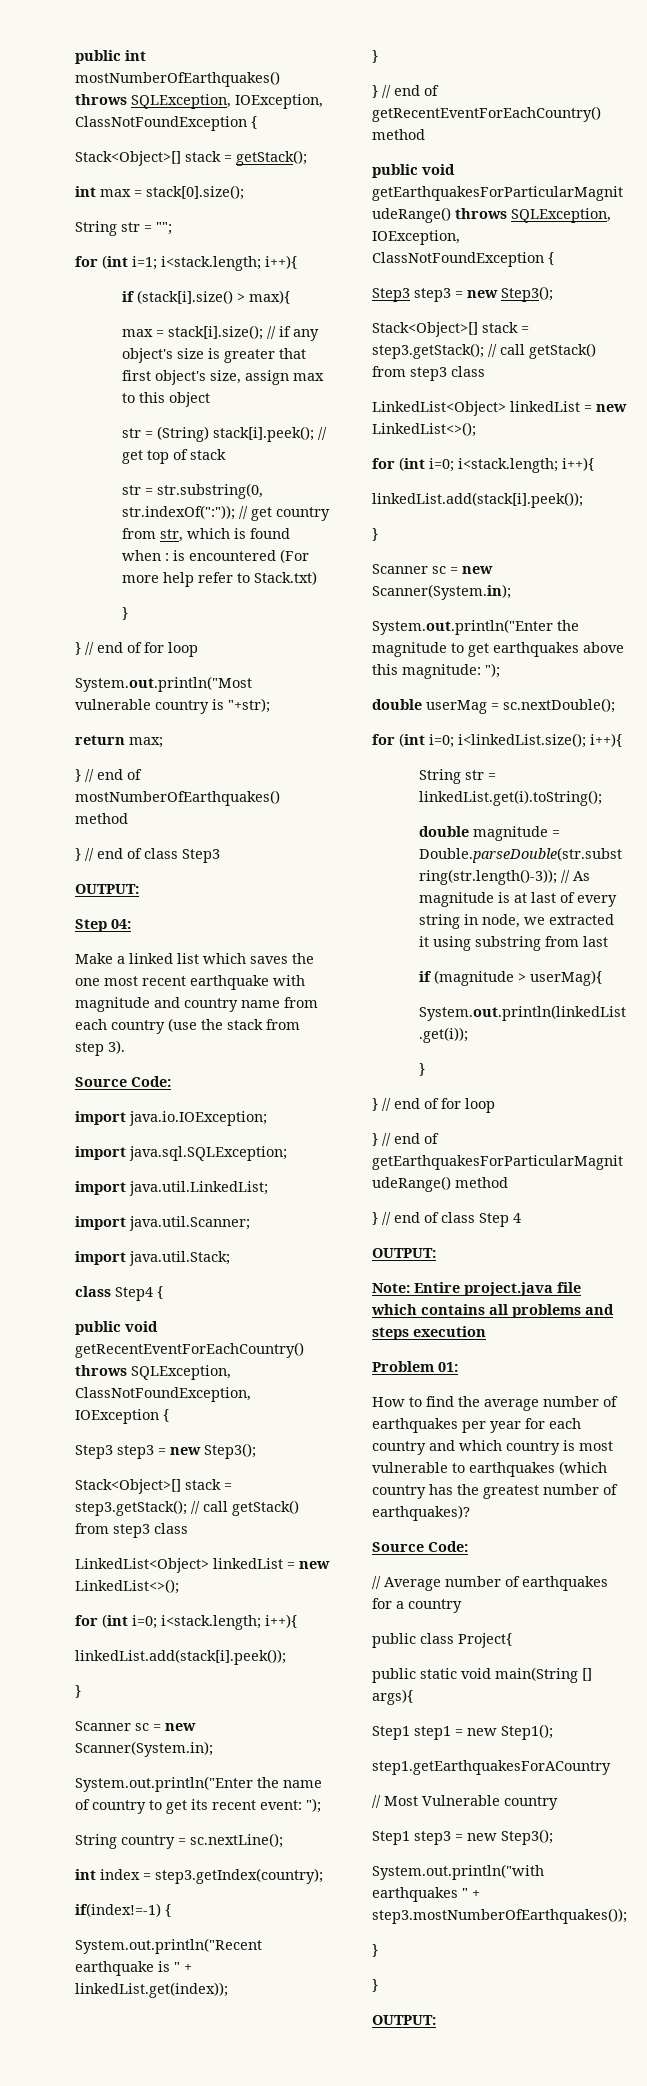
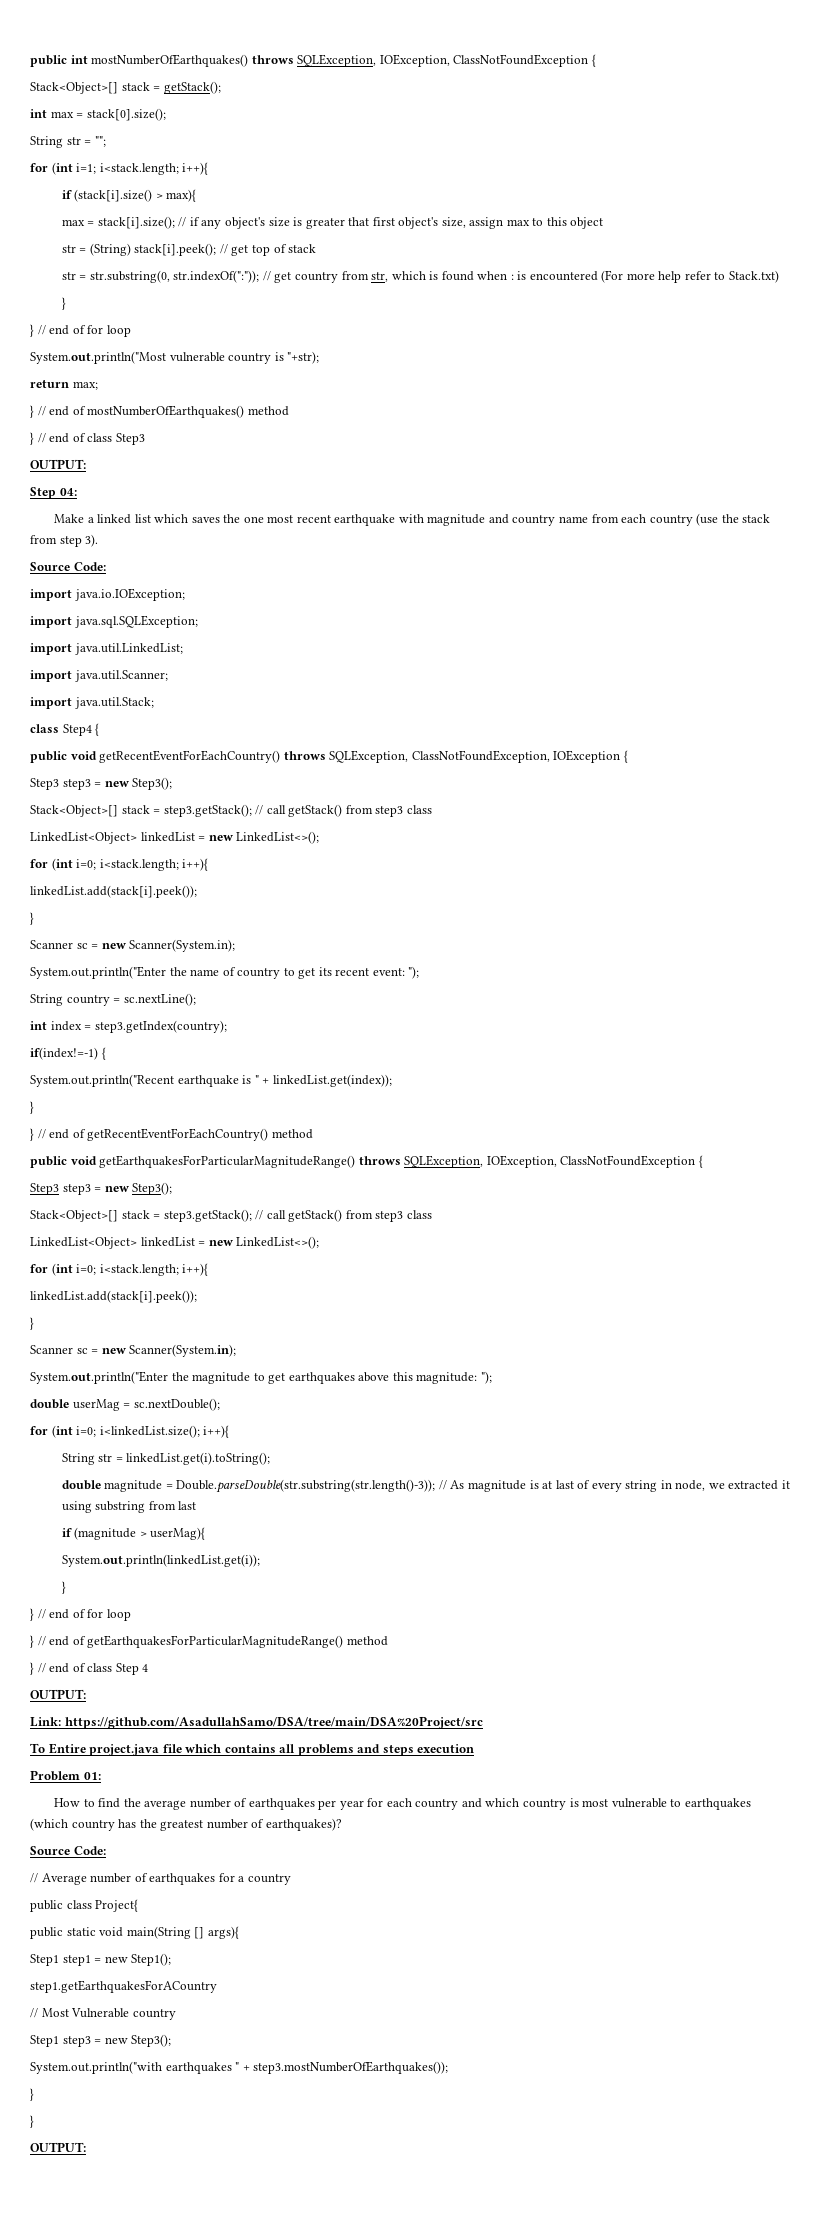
- Note: Entire project.java file which contains all problems and steps execution
+ Link: https://github.com/AsadullahSamo/DSA/tree/main/DSA%20Project/src
+ To Entire project.java file which contains all problems and steps execution

